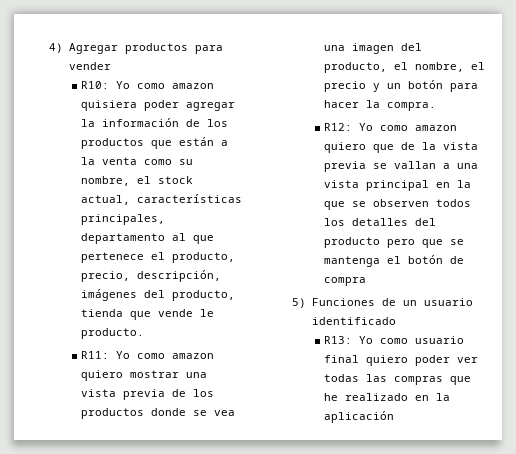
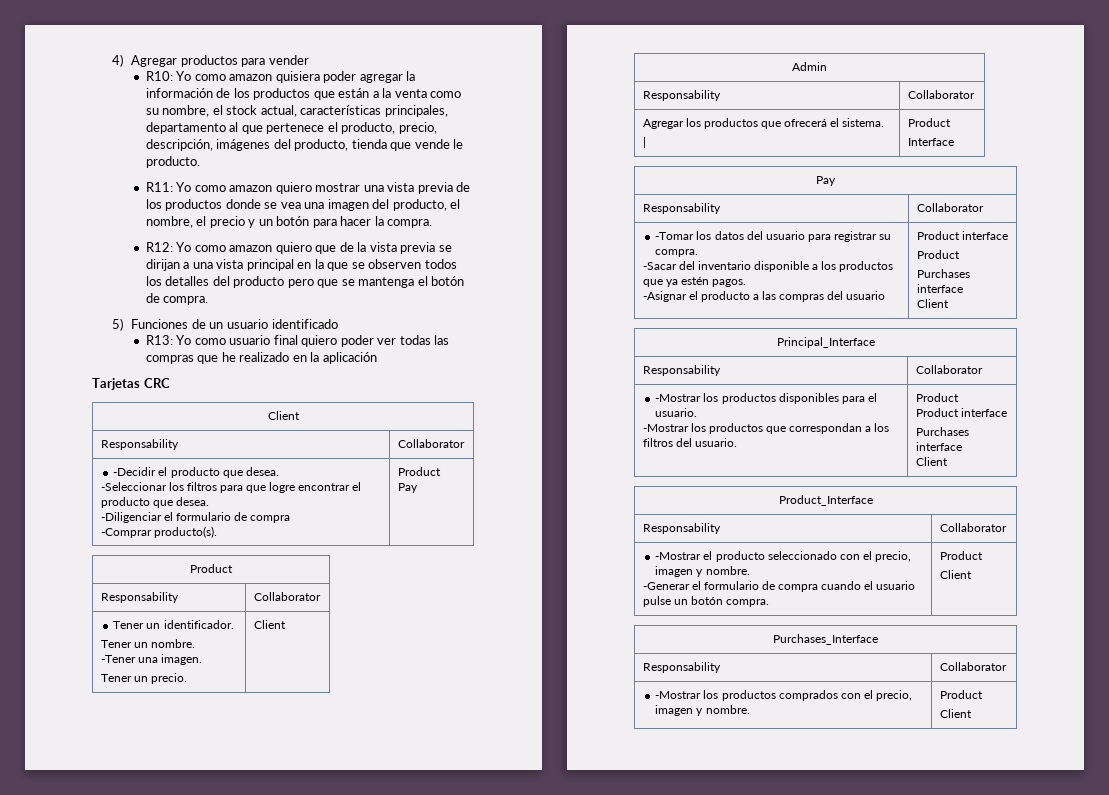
- R12: Yo como amazon quiero que de la vista previa se vallan a una vista principal en la que se observen todos los detalles del producto pero que se mantenga el botón de compra
+ R12: Yo como amazon quiero que de la vista previa se dirijan a una vista principal en la que se observen todos los detalles del producto pero que se mantenga el botón de compra.
+ Tarjetas CRC
+ Client
+ Responsability | Collaborator
+ -Decidir el producto que desea.
+ -Seleccionar los filtros para que logre encontrar el producto que desea.
+ -Diligenciar el formulario de compra
+ -Comprar producto(s). | Product
+ Pay
+ Product
+ Responsability | Collaborator
+ Tener un identificador.
+ Tener un nombre.
+ -Tener una imagen.
+ Tener un precio. | Client
+ Admin
+ Responsability | Collaborator
+ Agregar los productos que ofrecerá el sistema.
+ | | Product
+ Interface
+ Pay
+ Responsability | Collaborator
+ -Tomar los datos del usuario para registrar su compra.
+ -Sacar del inventario disponible a los productos que ya estén pagos.
+ -Asignar el producto a las compras del usuario | Product interface
+ Product
+ Purchases interface
+ Client
+ Principal_Interface
+ Responsability | Collaborator
+ -Mostrar los productos disponibles para el usuario.
+ -Mostrar los productos que correspondan a los filtros del usuario. | Product
+ Product interface
+ Purchases interface
+ Client
+ Product_Interface
+ Responsability | Collaborator
+ -Mostrar el producto seleccionado con el precio, imagen y nombre.
+ -Generar el formulario de compra cuando el usuario pulse un botón compra. | Product
+ Client
+ Purchases_Interface
+ Responsability | Collaborator
+ -Mostrar los productos comprados con el precio, imagen y nombre. | Product
+ Client

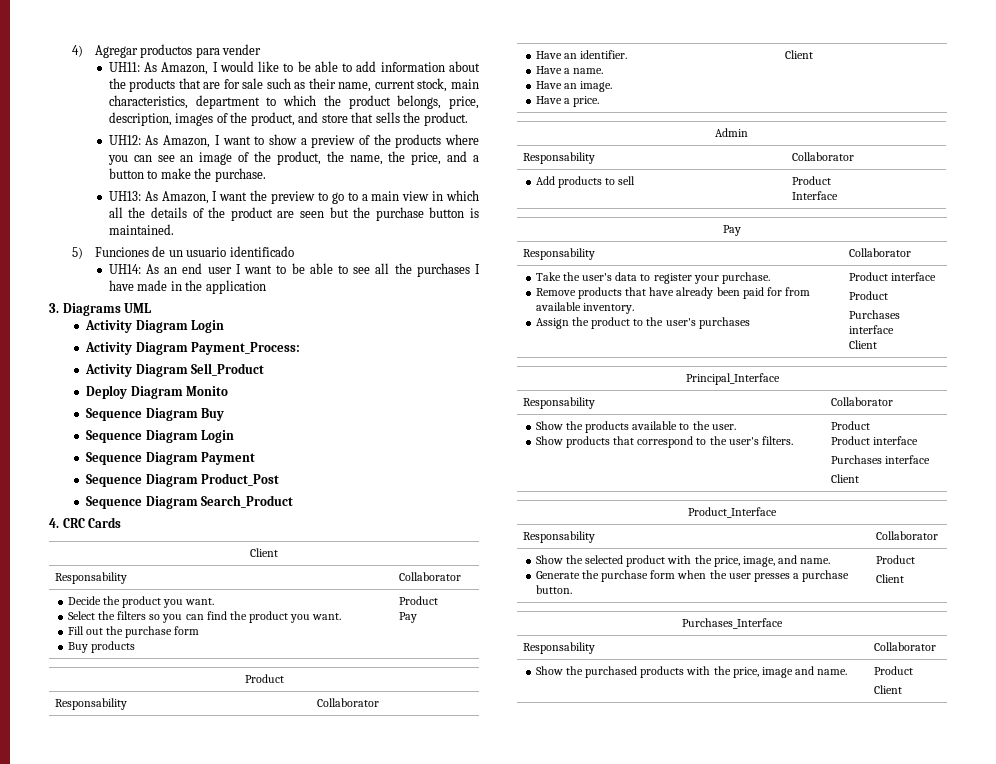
- R10: Yo como amazon quisiera poder agregar la información de los productos que están a la venta como su nombre, el stock actual, características principales, departamento al que pertenece el producto, precio, descripción, imágenes del producto, tienda que vende le producto.
- R11: Yo como amazon quiero mostrar una vista previa de los productos donde se vea una imagen del producto, el nombre, el precio y un botón para hacer la compra.
- R12: Yo como amazon quiero que de la vista previa se dirijan a una vista principal en la que se observen todos los detalles del producto pero que se mantenga el botón de compra.
+ UH11: As Amazon, I would like to be able to add information about the products that are for sale such as their name, current stock, main characteristics, department to which the product belongs, price, description, images of the product, and store that sells the product.
+ UH12: As Amazon, I want to show a preview of the products where you can see an image of the product, the name, the price, and a button to make the purchase.
+ UH13: As Amazon, I want the preview to go to a main view in which all the details of the product are seen but the purchase button is maintained.
- R13: Yo como usuario final quiero poder ver todas las compras que he realizado en la aplicación
- Tarjetas CRC
+ UH14: As an end user I want to be able to see all the purchases I have made in the application
+ 3. Diagrams UML
+ Activity Diagram Login
+ Activity Diagram Payment_Process:
+ Activity Diagram Sell_Product
+ Deploy Diagram Monito
+ Sequence Diagram Buy
+ Sequence Diagram Login
+ Sequence Diagram Payment
+ Sequence Diagram Product_Post
+ Sequence Diagram Search_Product
+ 4. CRC Cards
- -Decidir el producto que desea.
- -Seleccionar los filtros para que logre encontrar el producto que desea.
- -Diligenciar el formulario de compra
- -Comprar producto(s). | Product
+ Decide the product you want.
+ Select the filters so you can find the product you want.
+ Fill out the purchase form
+ Buy products | Product
- Tener un identificador.
- Tener un nombre.
- -Tener una imagen.
- Tener un precio. | Client
+ Have an identifier.
+ Have a name.
+ Have an image.
+ Have a price. | Client
  Admin
  Responsability | Collaborator
- Agregar los productos que ofrecerá el sistema.
- | | Product
+ Add products to sell | Product
- -Tomar los datos del usuario para registrar su compra.
- -Sacar del inventario disponible a los productos que ya estén pagos.
- -Asignar el producto a las compras del usuario | Product interface
+ Take the user's data to register your purchase.
+ Remove products that have already been paid for from available inventory.
+ Assign the product to the user's purchases | Product interface
- -Mostrar los productos disponibles para el usuario.
- -Mostrar los productos que correspondan a los filtros del usuario. | Product
+ Show the products available to the user.
+ Show products that correspond to the user's filters. | Product
- -Mostrar el producto seleccionado con el precio, imagen y nombre.
- -Generar el formulario de compra cuando el usuario pulse un botón compra. | Product
+ Show the selected product with the price, image, and name.
+ Generate the purchase form when the user presses a purchase button. | Product
- -Mostrar los productos comprados con el precio, imagen y nombre. | Product
+ Show the purchased products with the price, image and name. | Product

